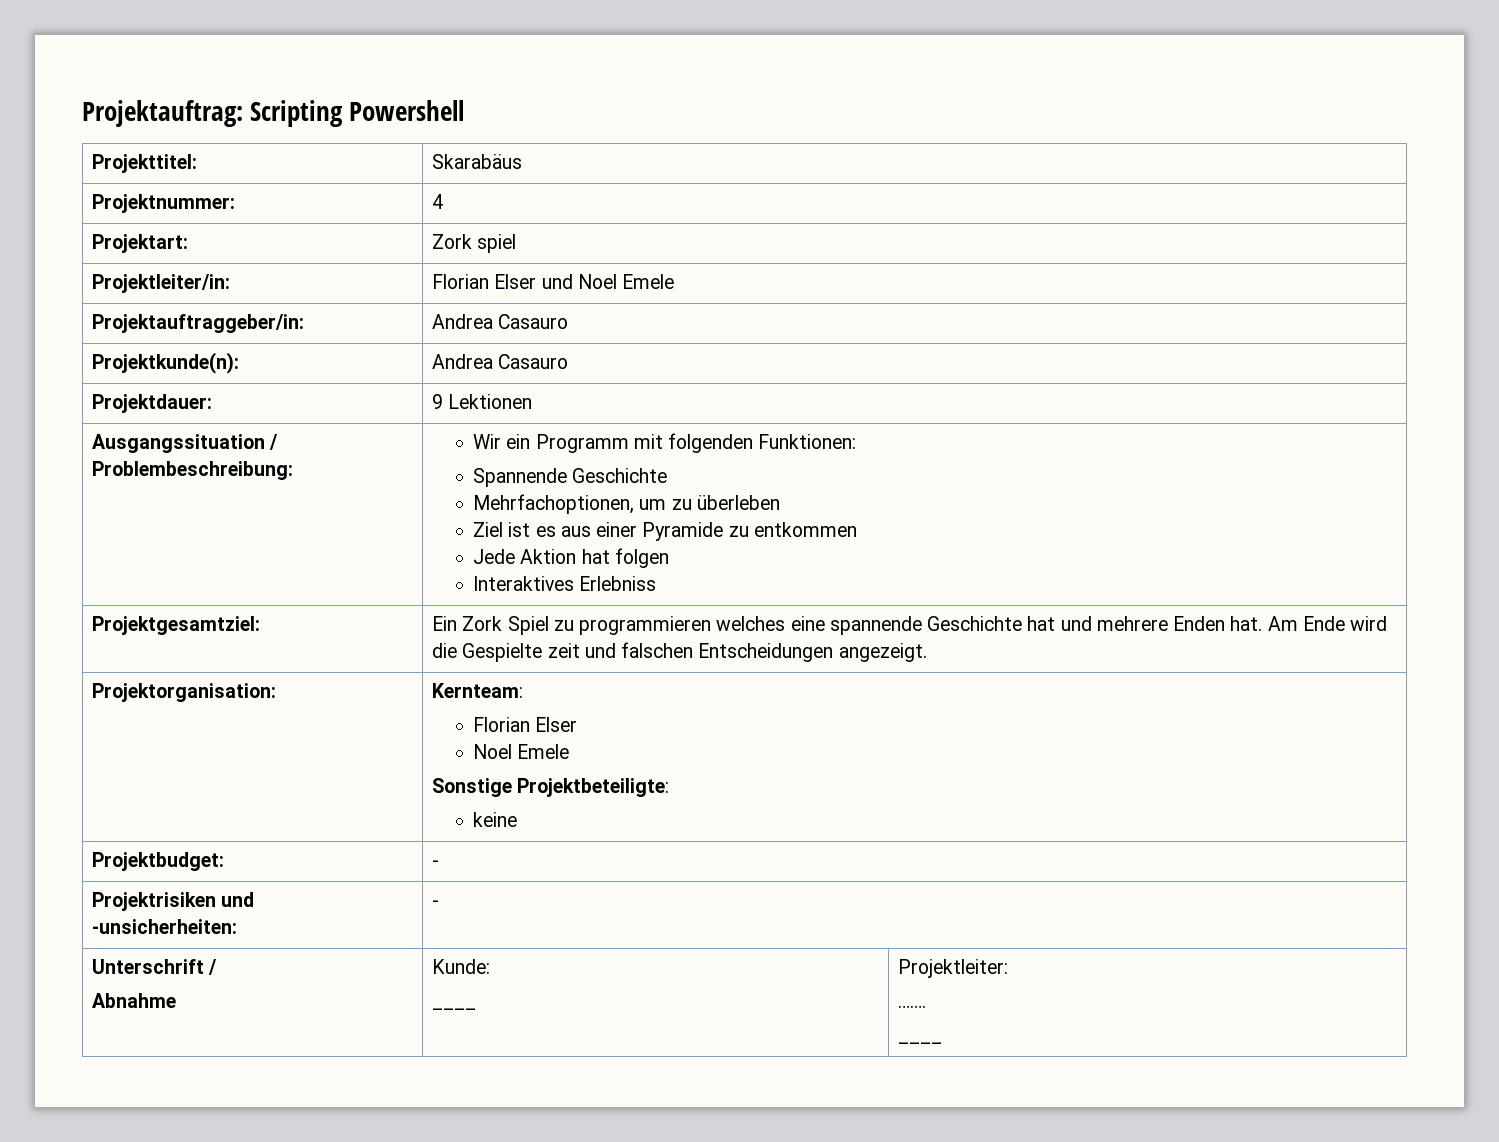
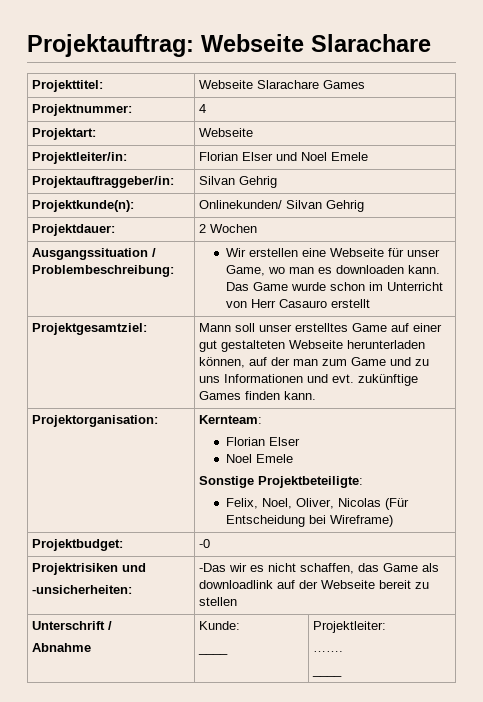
- Projektauftrag: Scripting Powershell
+ Projektauftrag: Webseite Slarachare
- Projekttitel: | Skarabäus
+ Projekttitel: | Webseite Slarachare Games
- Projektart: | Zork spiel
+ Projektart: | Webseite
- Projektauftraggeber/in: | Andrea Casauro
+ Projektauftraggeber/in: | Silvan Gehrig
- Projektkunde(n): | Andrea Casauro
+ Projektkunde(n): | Onlinekunden/ Silvan Gehrig
- Projektdauer: | 9 Lektionen
+ Projektdauer: | 2 Wochen
- Ausgangssituation / Problembeschreibung: | Wir ein Programm mit folgenden Funktionen:
- Spannende Geschichte
- Mehrfachoptionen, um zu überleben
- Ziel ist es aus einer Pyramide zu entkommen
- Jede Aktion hat folgen
- Interaktives Erlebniss
- Projektgesamtziel: | Ein Zork Spiel zu programmieren welches eine spannende Geschichte hat und mehrere Enden hat. Am Ende wird die Gespielte zeit und falschen Entscheidungen angezeigt.
+ Ausgangssituation / Problembeschreibung: | Wir erstellen eine Webseite für unser Game, wo man es downloaden kann. Das Game wurde schon im Unterricht von Herr Casauro erstellt
+ Projektgesamtziel: | Mann soll unser erstelltes Game auf einer gut gestalteten Webseite herunterladen können, auf der man zum Game und zu uns Informationen und evt. zukünftige Games finden kann.
  Projektorganisation: | Kernteam:
  Florian Elser
  Noel Emele
  Sonstige Projektbeteiligte:
- keine
+ Felix, Noel, Oliver, Nicolas (Für Entscheidung bei Wireframe)
- Projektbudget: | -
+ Projektbudget: | -0
  Projektrisiken und
- -unsicherheiten: | -
+ -unsicherheiten: | -Das wir es nicht schaffen, das Game als downloadlink auf der Webseite bereit zu stellen

